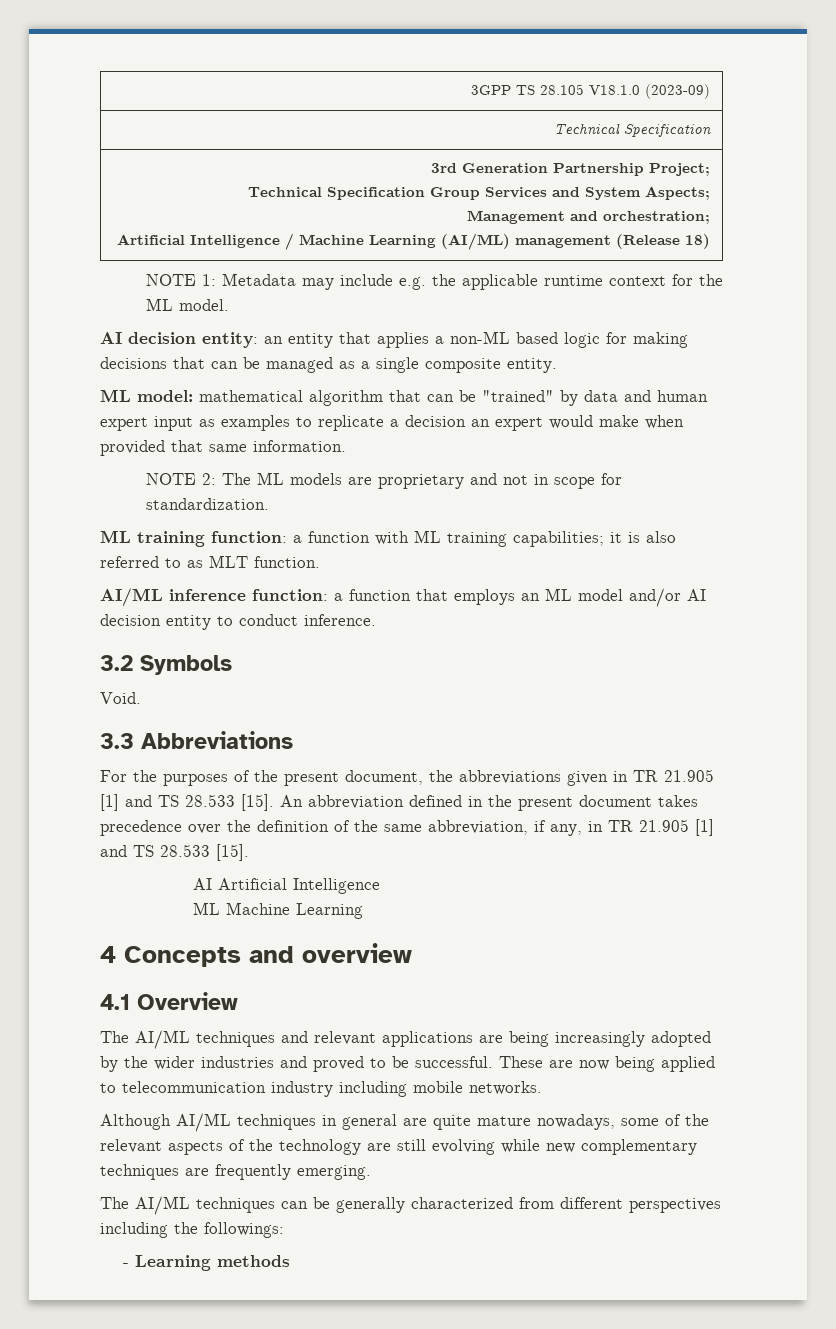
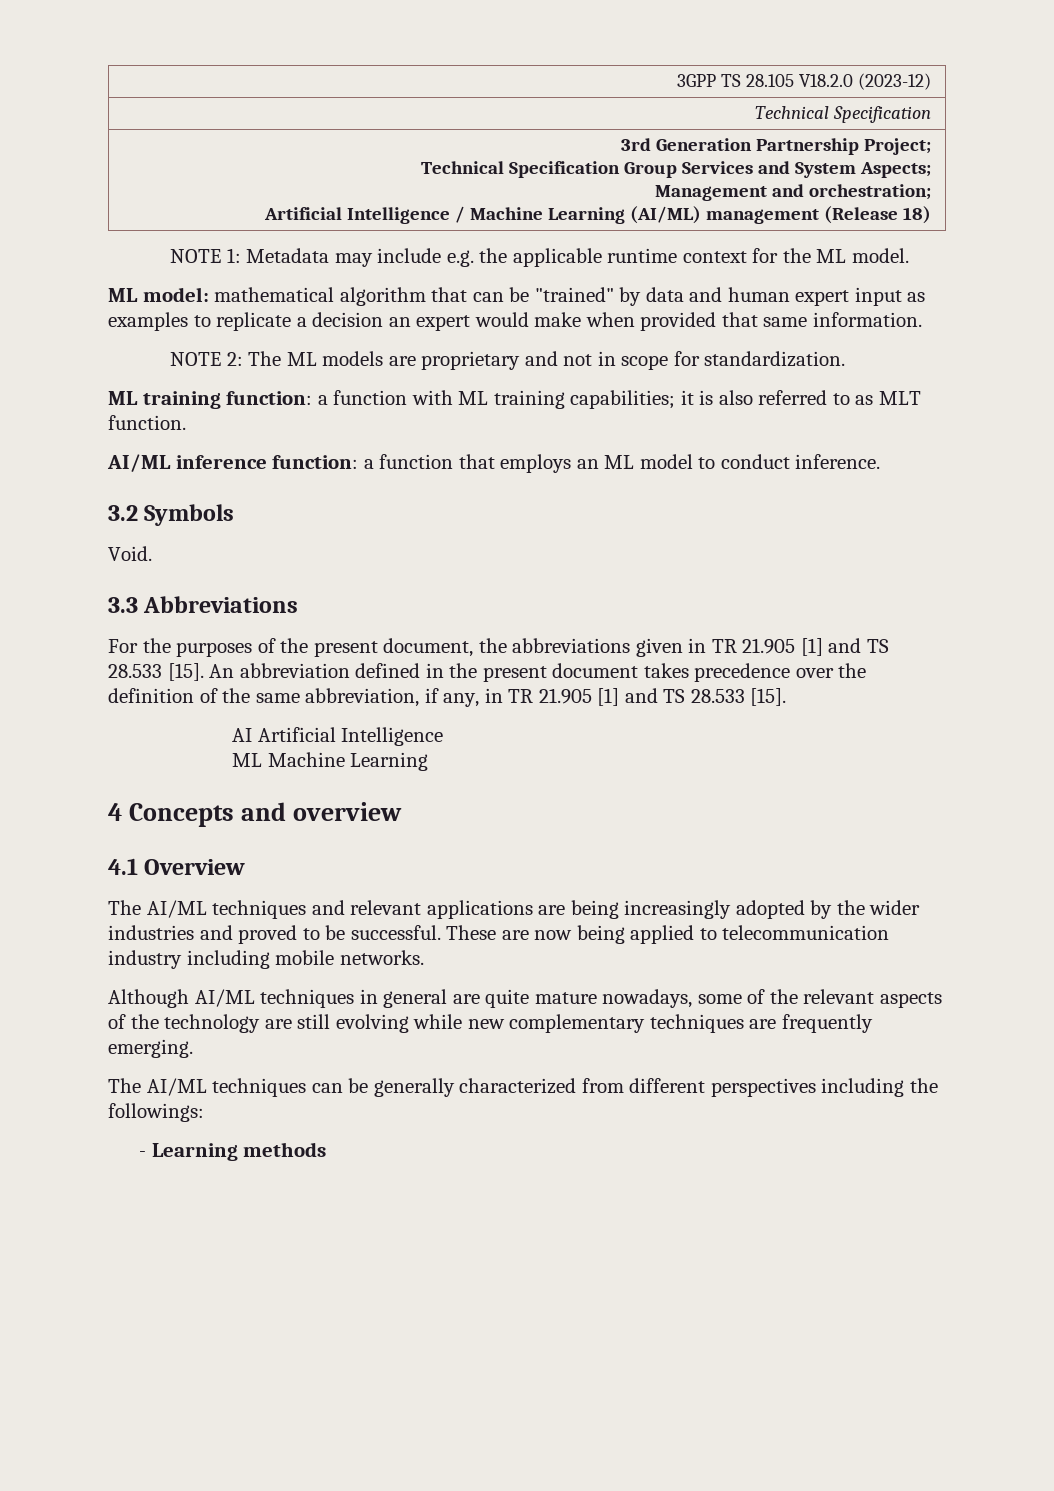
- 3GPP TS 28.105 V18.1.0 (2023-09)
+ 3GPP TS 28.105 V18.2.0 (2023-12)
- AI decision entity: an entity that applies a non-ML based logic for making decisions that can be managed as a single composite entity.
- AI/ML inference function: a function that employs an ML model and/or AI decision entity to conduct inference.
+ AI/ML inference function: a function that employs an ML model to conduct inference.

